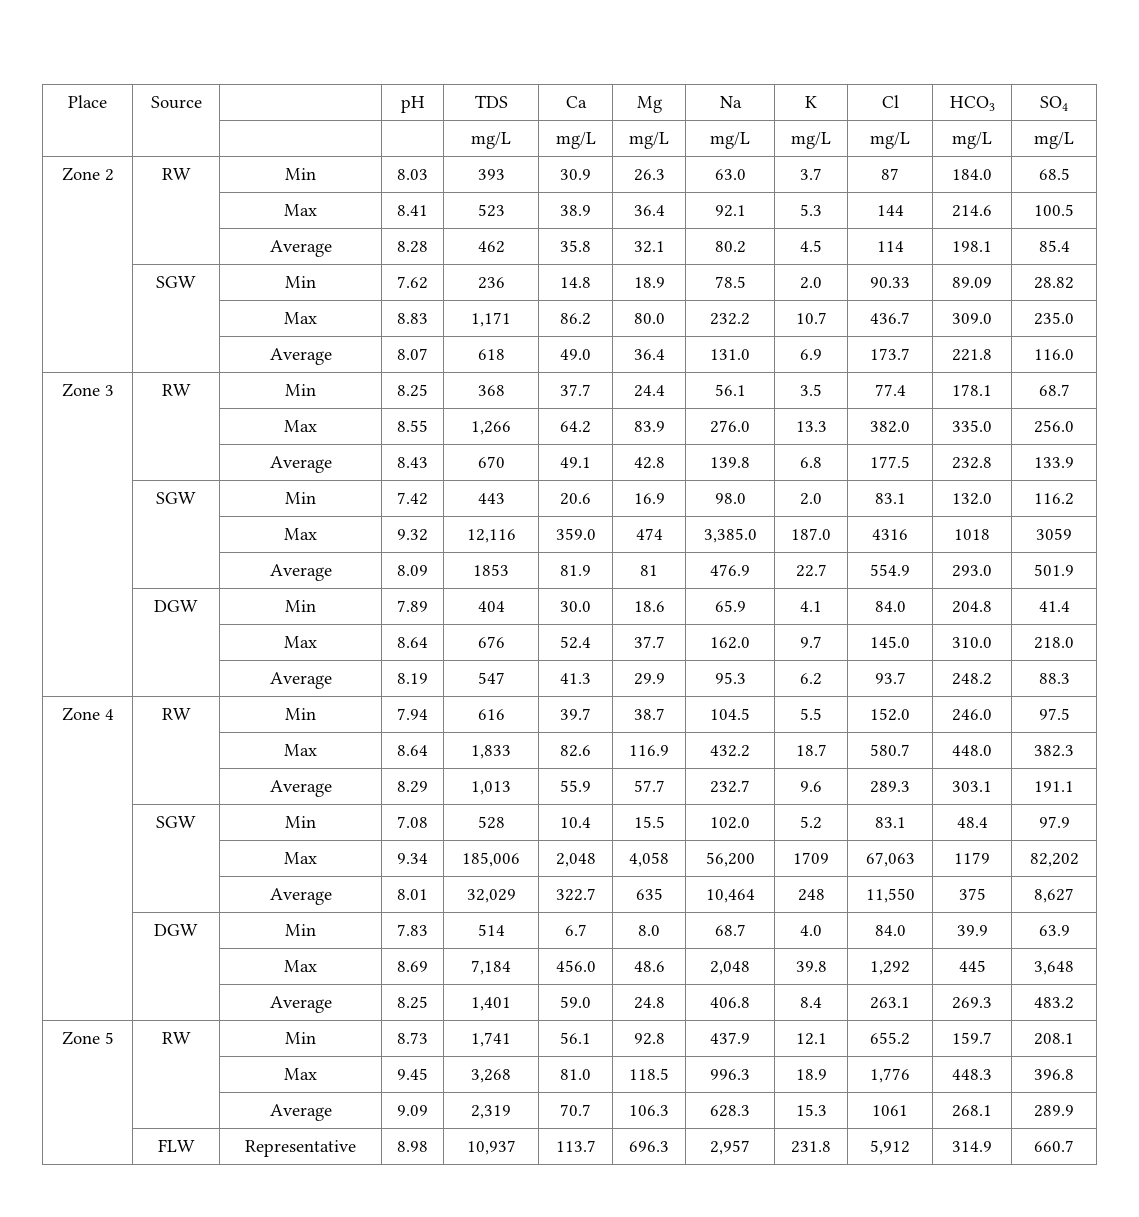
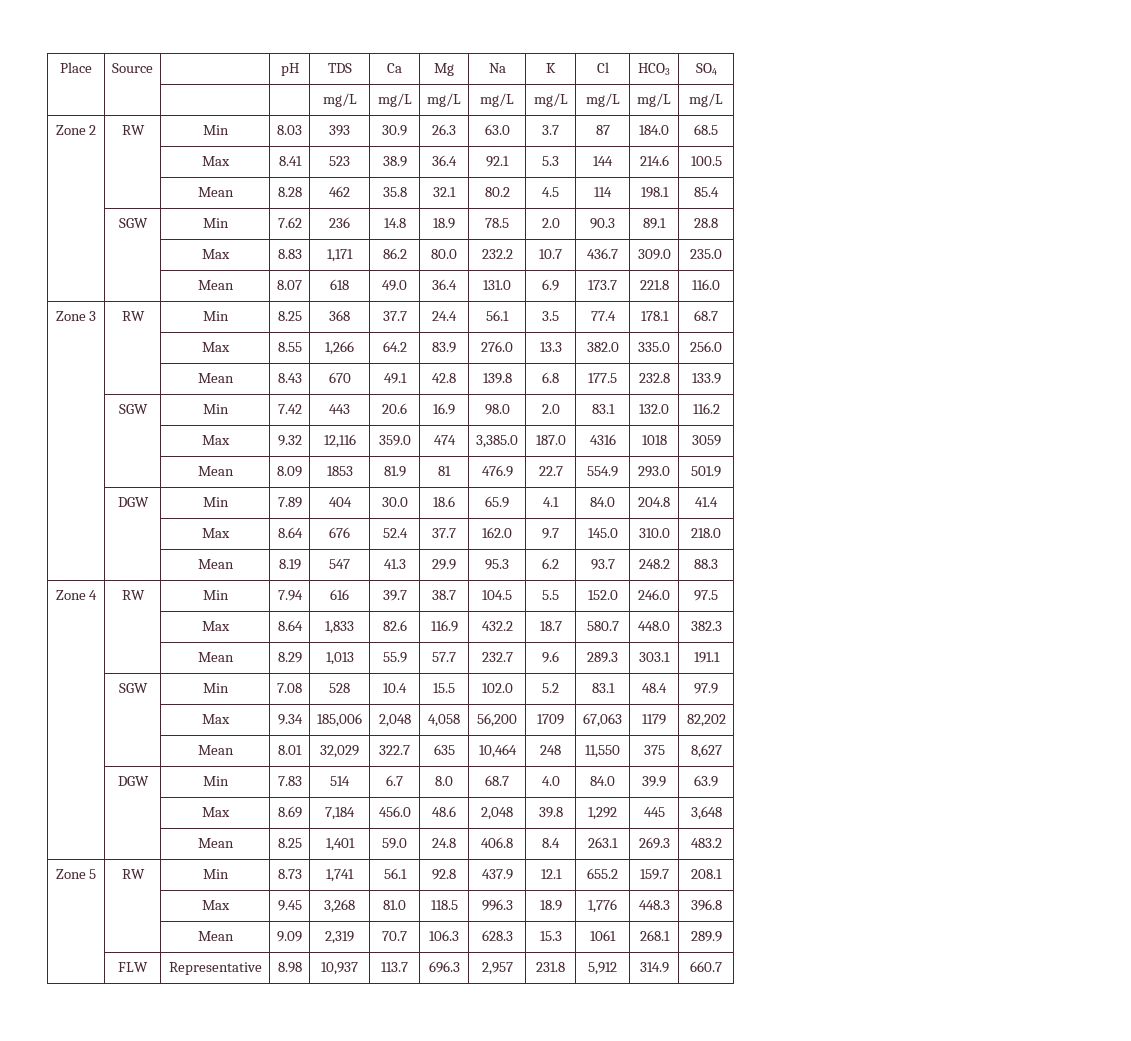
- | | Average | 8.28 | 462 | 35.8 | 32.1 | 80.2 | 4.5 | 114 | 198.1 | 85.4
+ | | Mean | 8.28 | 462 | 35.8 | 32.1 | 80.2 | 4.5 | 114 | 198.1 | 85.4
- | SGW | Min | 7.62 | 236 | 14.8 | 18.9 | 78.5 | 2.0 | 90.33 | 89.09 | 28.82
+ | SGW | Min | 7.62 | 236 | 14.8 | 18.9 | 78.5 | 2.0 | 90.3 | 89.1 | 28.8
- | | Average | 8.07 | 618 | 49.0 | 36.4 | 131.0 | 6.9 | 173.7 | 221.8 | 116.0
+ | | Mean | 8.07 | 618 | 49.0 | 36.4 | 131.0 | 6.9 | 173.7 | 221.8 | 116.0
- | | Average | 8.43 | 670 | 49.1 | 42.8 | 139.8 | 6.8 | 177.5 | 232.8 | 133.9
+ | | Mean | 8.43 | 670 | 49.1 | 42.8 | 139.8 | 6.8 | 177.5 | 232.8 | 133.9
- | | Average | 8.09 | 1853 | 81.9 | 81 | 476.9 | 22.7 | 554.9 | 293.0 | 501.9
+ | | Mean | 8.09 | 1853 | 81.9 | 81 | 476.9 | 22.7 | 554.9 | 293.0 | 501.9
- | | Average | 8.19 | 547 | 41.3 | 29.9 | 95.3 | 6.2 | 93.7 | 248.2 | 88.3
+ | | Mean | 8.19 | 547 | 41.3 | 29.9 | 95.3 | 6.2 | 93.7 | 248.2 | 88.3
- | | Average | 8.29 | 1,013 | 55.9 | 57.7 | 232.7 | 9.6 | 289.3 | 303.1 | 191.1
+ | | Mean | 8.29 | 1,013 | 55.9 | 57.7 | 232.7 | 9.6 | 289.3 | 303.1 | 191.1
- | | Average | 8.01 | 32,029 | 322.7 | 635 | 10,464 | 248 | 11,550 | 375 | 8,627
+ | | Mean | 8.01 | 32,029 | 322.7 | 635 | 10,464 | 248 | 11,550 | 375 | 8,627
- | | Average | 8.25 | 1,401 | 59.0 | 24.8 | 406.8 | 8.4 | 263.1 | 269.3 | 483.2
+ | | Mean | 8.25 | 1,401 | 59.0 | 24.8 | 406.8 | 8.4 | 263.1 | 269.3 | 483.2
- | | Average | 9.09 | 2,319 | 70.7 | 106.3 | 628.3 | 15.3 | 1061 | 268.1 | 289.9
+ | | Mean | 9.09 | 2,319 | 70.7 | 106.3 | 628.3 | 15.3 | 1061 | 268.1 | 289.9

